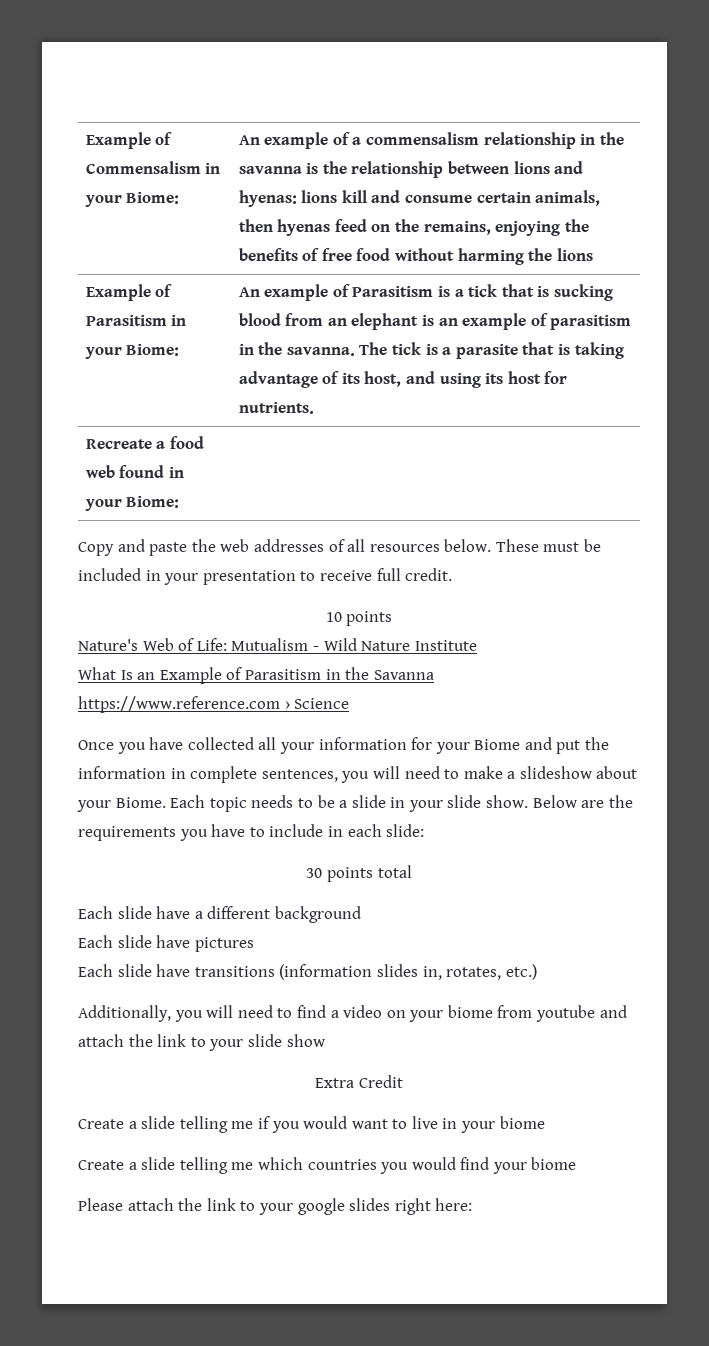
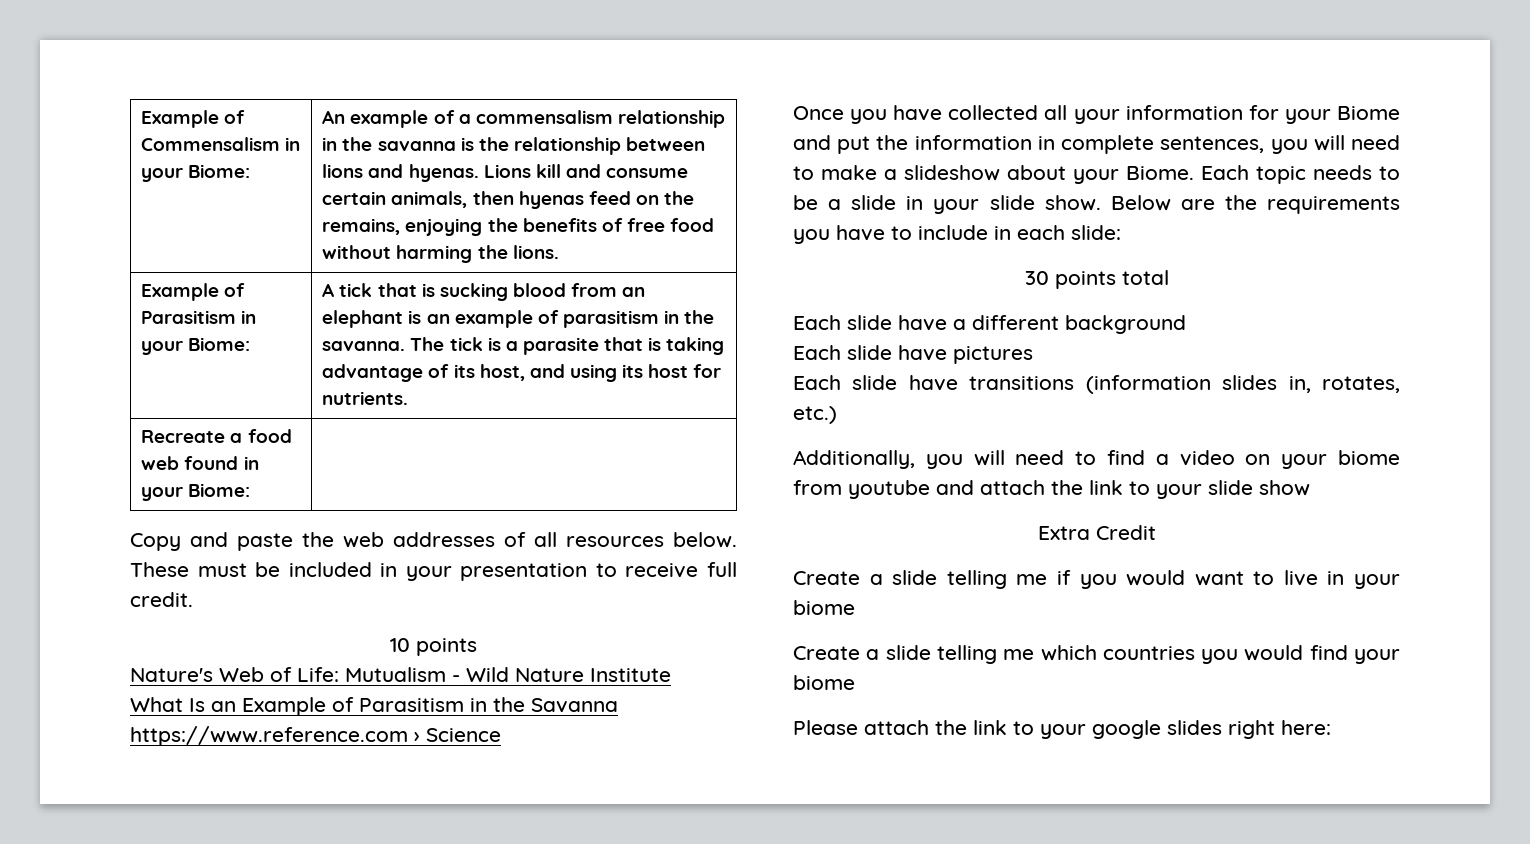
- An example of a commensalism relationship in the savanna is the relationship between lions and hyenas: lions kill and consume certain animals, then hyenas feed on the remains, enjoying the benefits of free food without harming the lions
+ An example of a commensalism relationship in the savanna is the relationship between lions and hyenas. Lions kill and consume certain animals, then hyenas feed on the remains, enjoying the benefits of free food without harming the lions.
- An example of Parasitism is a tick that is sucking blood from an elephant is an example of parasitism in the savanna.
+ A tick that is sucking blood from an elephant is an example of parasitism in the savanna.

